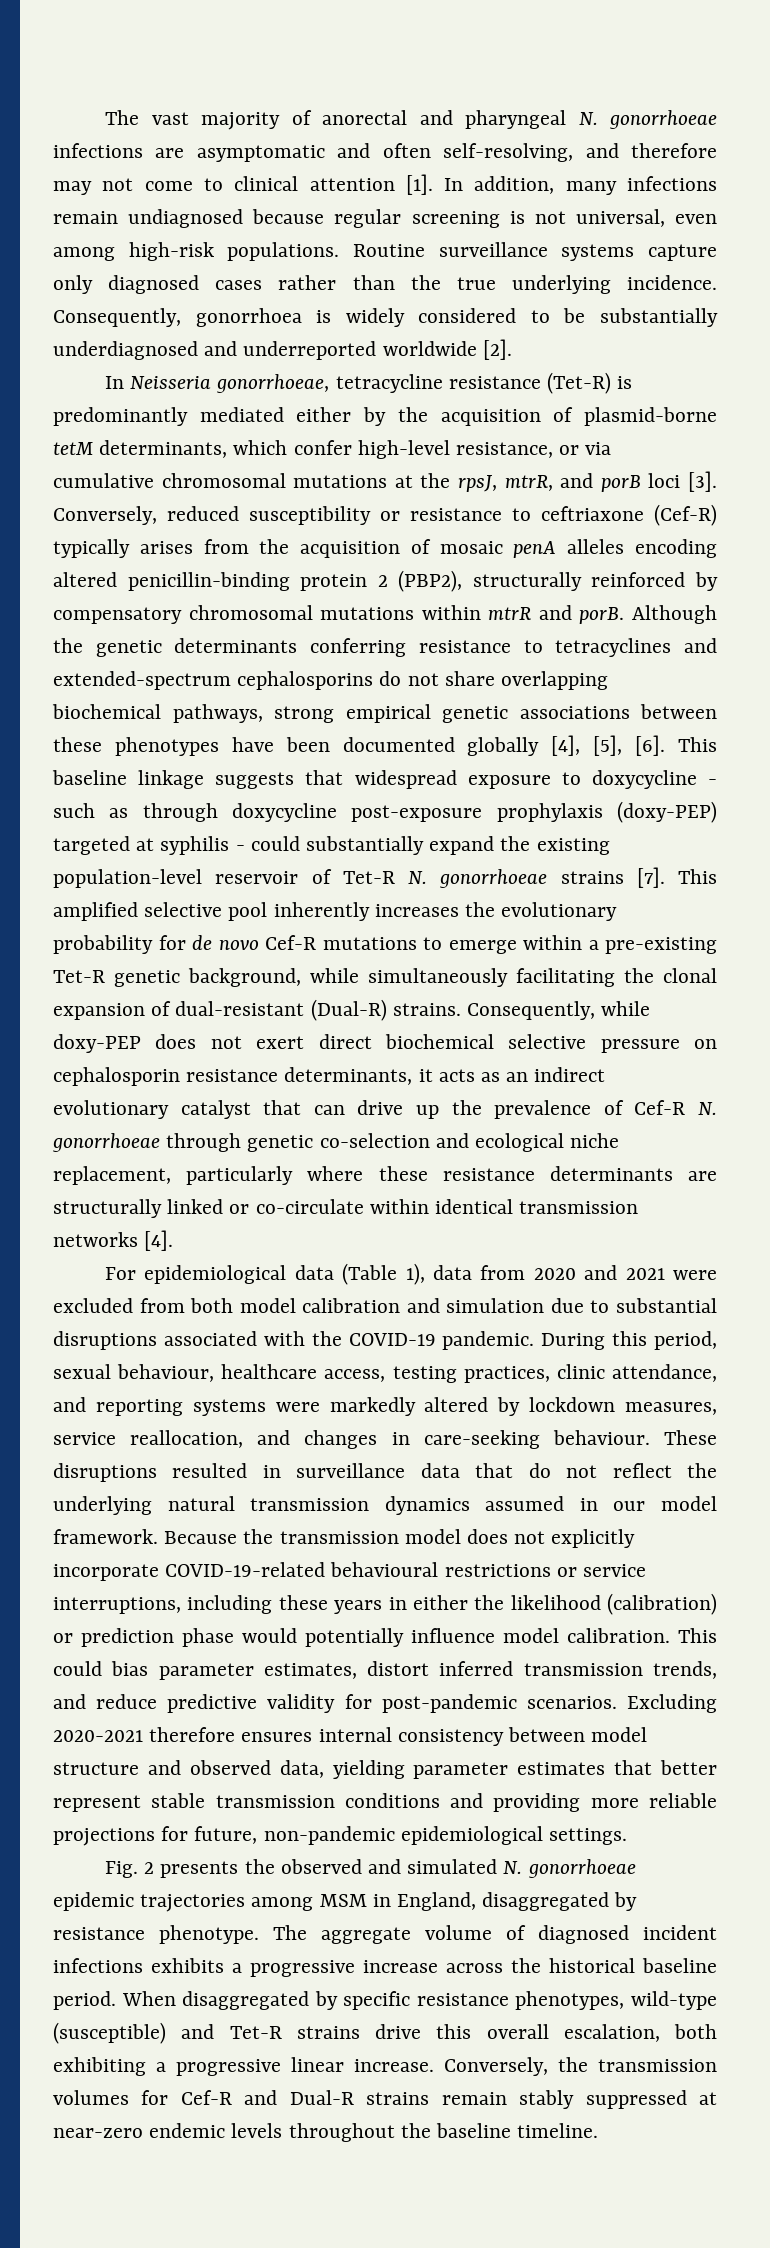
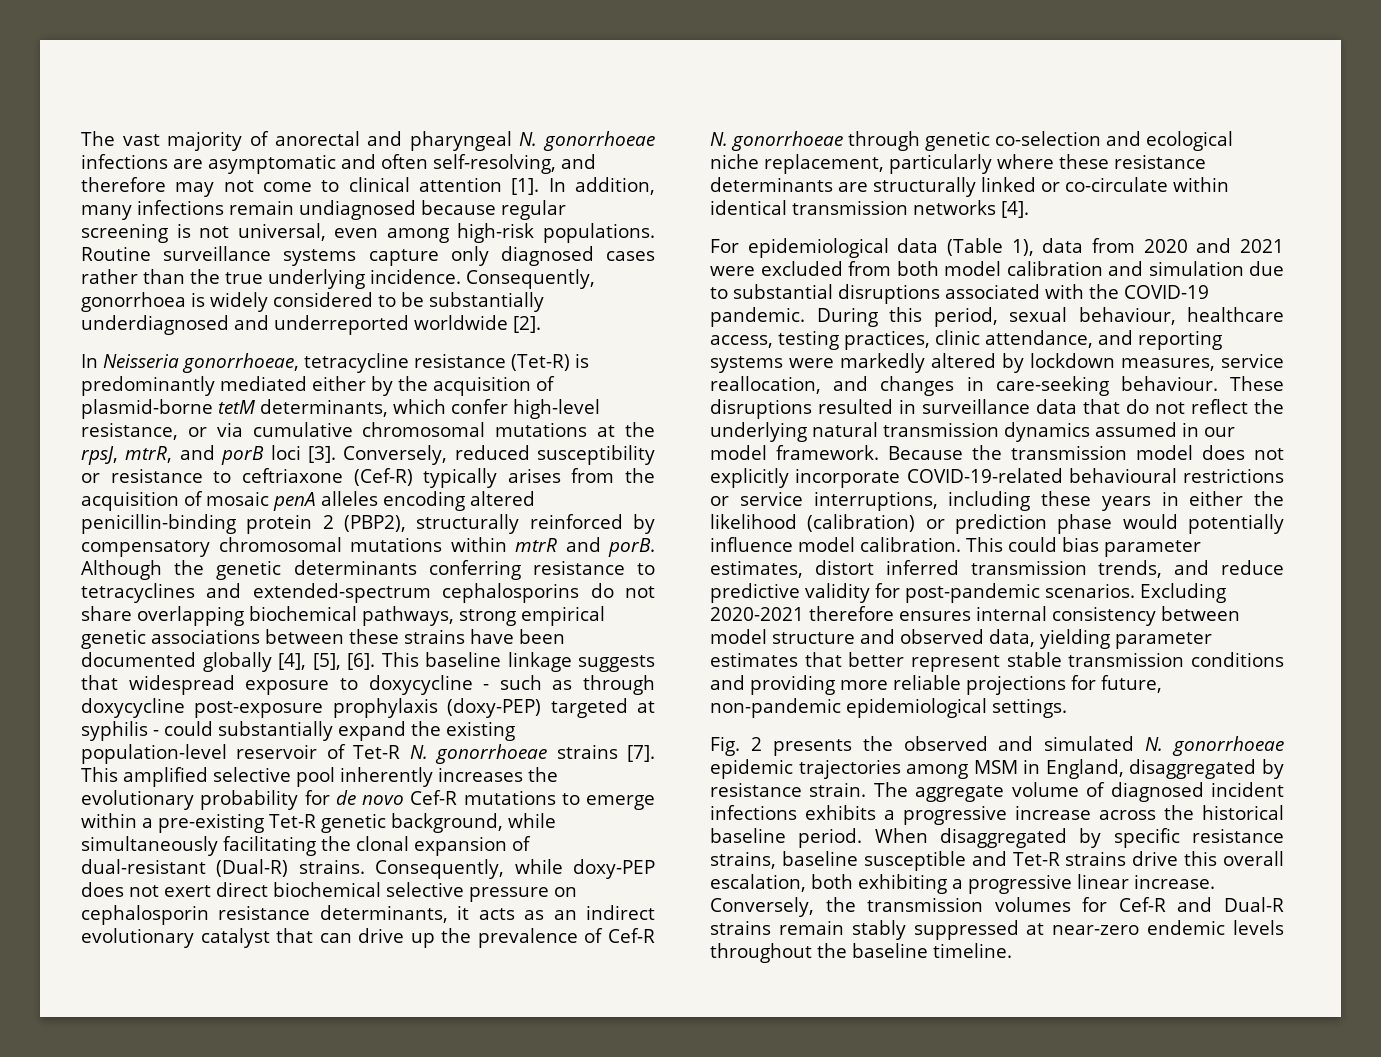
- Although the genetic determinants conferring resistance to tetracyclines and extended-spectrum cephalosporins do not share overlapping biochemical pathways, strong empirical genetic associations between these phenotypes have been documented globally [4], [5], [6].
+ Although the genetic determinants conferring resistance to tetracyclines and extended-spectrum cephalosporins do not share overlapping biochemical pathways, strong empirical genetic associations between these strains have been documented globally [4], [5], [6].
- Fig. 2 presents the observed and simulated N. gonorrhoeae epidemic trajectories among MSM in England, disaggregated by resistance phenotype.
+ Fig. 2 presents the observed and simulated N. gonorrhoeae epidemic trajectories among MSM in England, disaggregated by resistance strain.
- When disaggregated by specific resistance phenotypes, wild-type (susceptible) and Tet-R strains drive this overall escalation, both exhibiting a progressive linear increase.
+ When disaggregated by specific resistance strains, baseline susceptible and Tet-R strains drive this overall escalation, both exhibiting a progressive linear increase.

